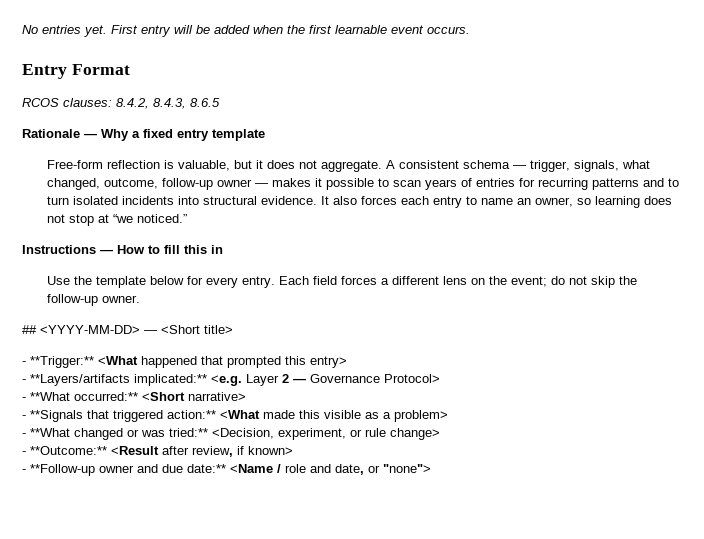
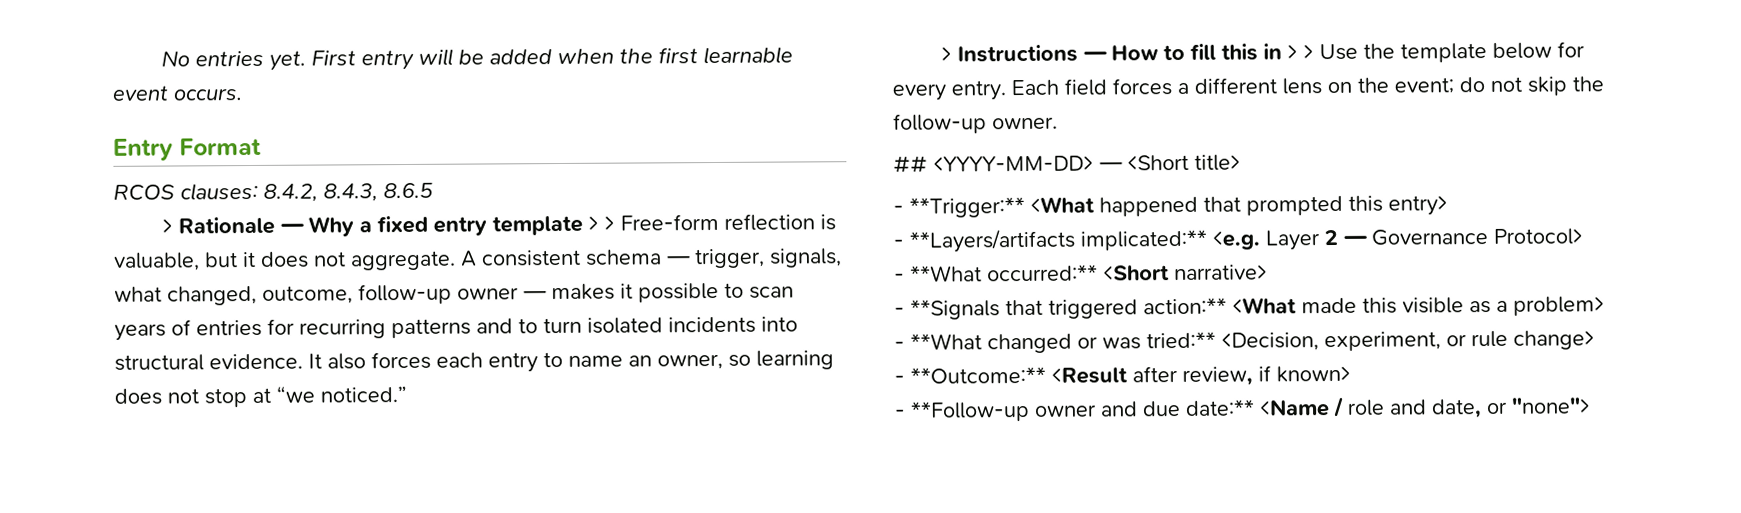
- Rationale — Why a fixed entry template
- Free-form reflection is valuable, but it does not aggregate.
+ > Rationale — Why a fixed entry template > > Free-form reflection is valuable, but it does not aggregate.
- Instructions — How to fill this in
- Use the template below for every entry.
+ > Instructions — How to fill this in > > Use the template below for every entry.

